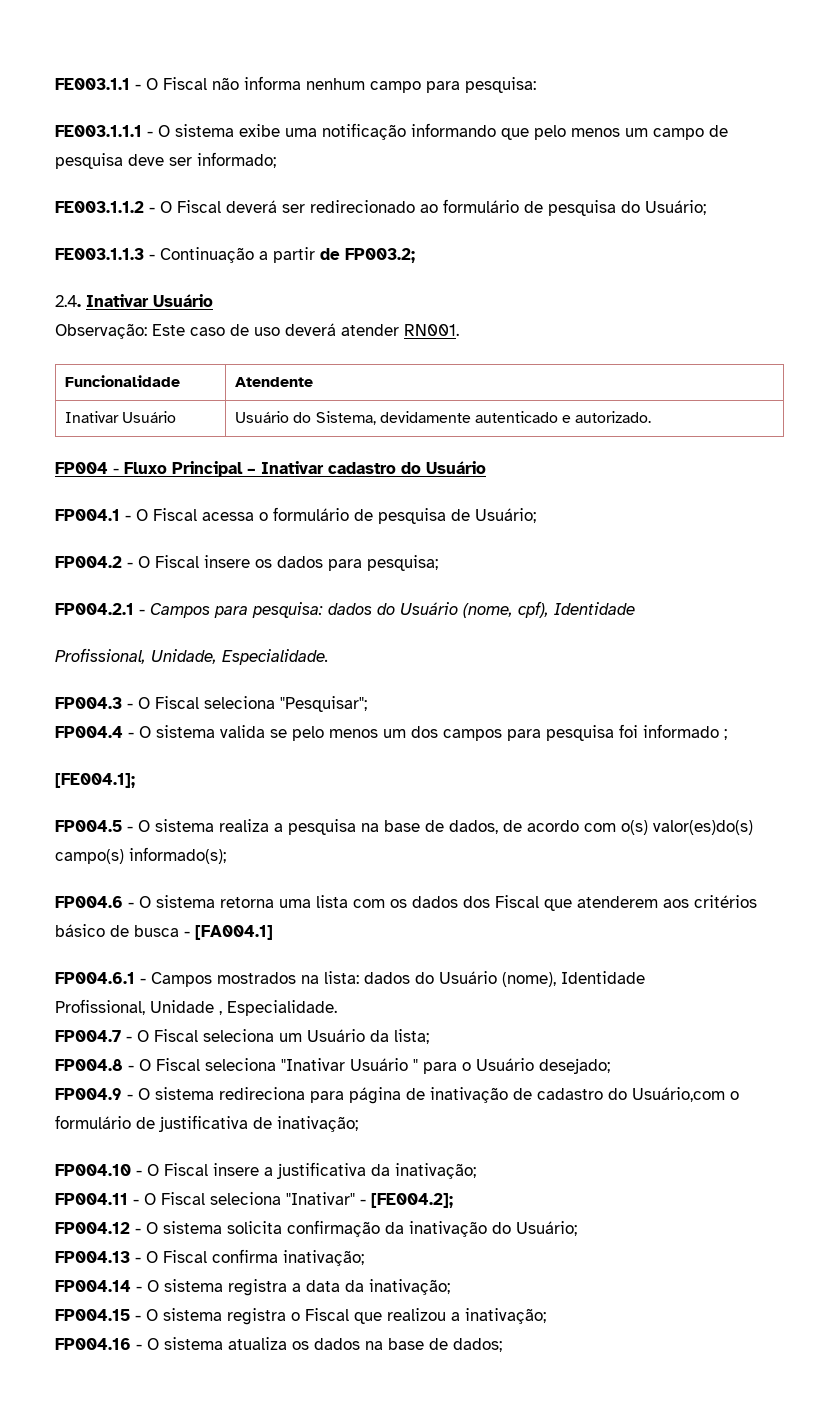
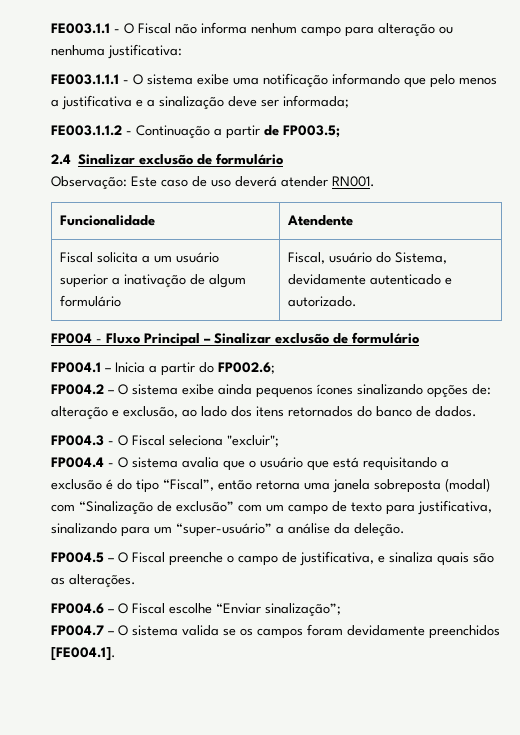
- FE003.1.1 - O Fiscal não informa nenhum campo para pesquisa:
+ FE003.1.1 - O Fiscal não informa nenhum campo para alteração ou nenhuma justificativa:
- FE003.1.1.1 - O sistema exibe uma notificação informando que pelo menos um campo de pesquisa deve ser informado;
+ FE003.1.1.1 - O sistema exibe uma notificação informando que pelo menos a justificativa e a sinalização deve ser informada;
- FE003.1.1.2 - O Fiscal deverá ser redirecionado ao formulário de pesquisa do Usuário;
- FE003.1.1.3 - Continuação a partir de FP003.2;
- 2.4. Inativar Usuário
+ FE003.1.1.2 - Continuação a partir de FP003.5;
+ 2.4 Sinalizar exclusão de formulário
- Inativar Usuário | Usuário do Sistema, devidamente autenticado e autorizado.
+ Fiscal solicita a um usuário superior a inativação de algum formulário | Fiscal, usuário do Sistema, devidamente autenticado e autorizado.
- FP004 - Fluxo Principal – Inativar cadastro do Usuário
- FP004.1 - O Fiscal acessa o formulário de pesquisa de Usuário;
- FP004.2 - O Fiscal insere os dados para pesquisa;
- FP004.2.1 - Campos para pesquisa: dados do Usuário (nome, cpf), Identidade
- Profissional, Unidade, Especialidade.
+ FP004 - Fluxo Principal – Sinalizar exclusão de formulário
+ FP004.1 – Inicia a partir do FP002.6;
+ FP004.2 – O sistema exibe ainda pequenos ícones sinalizando opções de: alteração e exclusão, ao lado dos itens retornados do banco de dados.
- FP004.3 - O Fiscal seleciona "Pesquisar";
+ FP004.3 - O Fiscal seleciona "excluir";
- FP004.4 - O sistema valida se pelo menos um dos campos para pesquisa foi informado ;
- [FE004.1];
- FP004.5 - O sistema realiza a pesquisa na base de dados, de acordo com o(s) valor(es)do(s) campo(s) informado(s);
- FP004.6 - O sistema retorna uma lista com os dados dos Fiscal que atenderem aos critérios básico de busca - [FA004.1]
- FP004.6.1 - Campos mostrados na lista: dados do Usuário (nome), Identidade
- Profissional, Unidade , Especialidade.
- FP004.7 - O Fiscal seleciona um Usuário da lista;
- FP004.8 - O Fiscal seleciona "Inativar Usuário " para o Usuário desejado;
- FP004.9 - O sistema redireciona para página de inativação de cadastro do Usuário,com o formulário de justificativa de inativação;
- FP004.10 - O Fiscal insere a justificativa da inativação;
- FP004.11 - O Fiscal seleciona "Inativar" - [FE004.2];
- FP004.12 - O sistema solicita confirmação da inativação do Usuário;
- FP004.13 - O Fiscal confirma inativação;
- FP004.14 - O sistema registra a data da inativação;
- FP004.15 - O sistema registra o Fiscal que realizou a inativação;
- FP004.16 - O sistema atualiza os dados na base de dados;
+ FP004.4 - O sistema avalia que o usuário que está requisitando a exclusão é do tipo “Fiscal”, então retorna uma janela sobreposta (modal) com “Sinalização de exclusão” com um campo de texto para justificativa, sinalizando para um “super-usuário” a análise da deleção.
+ FP004.5 – O Fiscal preenche o campo de justificativa, e sinaliza quais são as alterações.
+ FP004.6 – O Fiscal escolhe “Enviar sinalização”;
+ FP004.7 – O sistema valida se os campos foram devidamente preenchidos [FE004.1].

